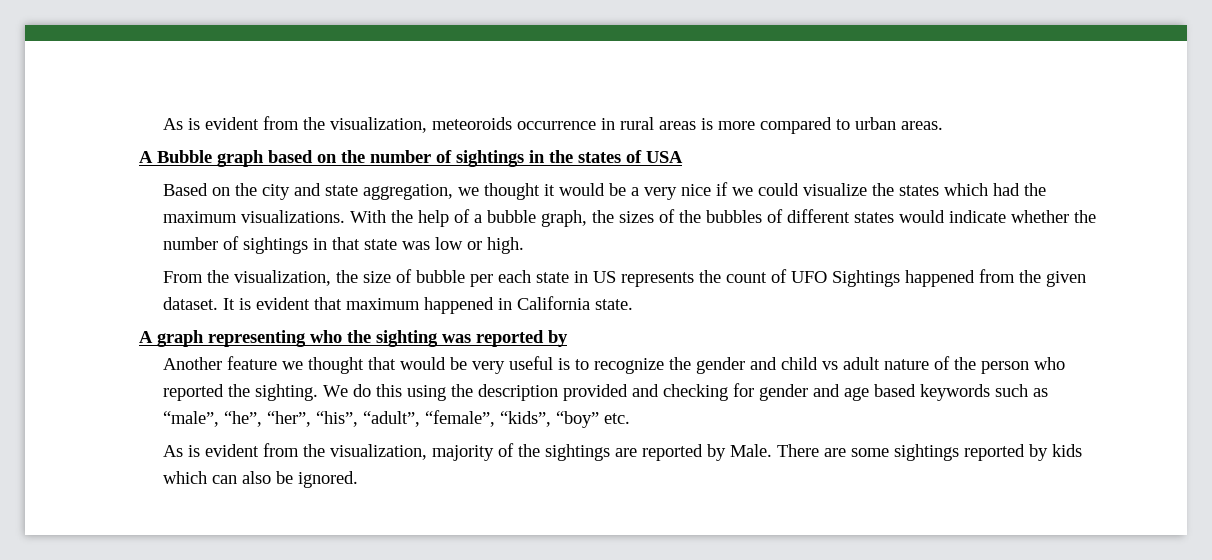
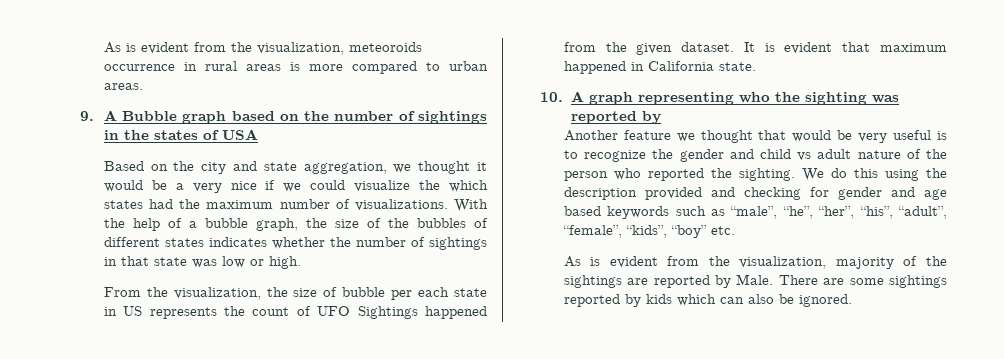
- A Bubble graph based on the number of sightings in the states of USA
+ 9. A Bubble graph based on the number of sightings in the states of USA
- Based on the city and state aggregation, we thought it would be a very nice if we could visualize the states which had the maximum visualizations.
+ Based on the city and state aggregation, we thought it would be a very nice if we could visualize the which states had the maximum number of visualizations.
- With the help of a bubble graph, the sizes of the bubbles of different states would indicate whether the number of sightings in that state was low or high.
+ With the help of a bubble graph, the size of the bubbles of different states indicates whether the number of sightings in that state was low or high.
- A graph representing who the sighting was reported by
+ 10. A graph representing who the sighting was reported by

